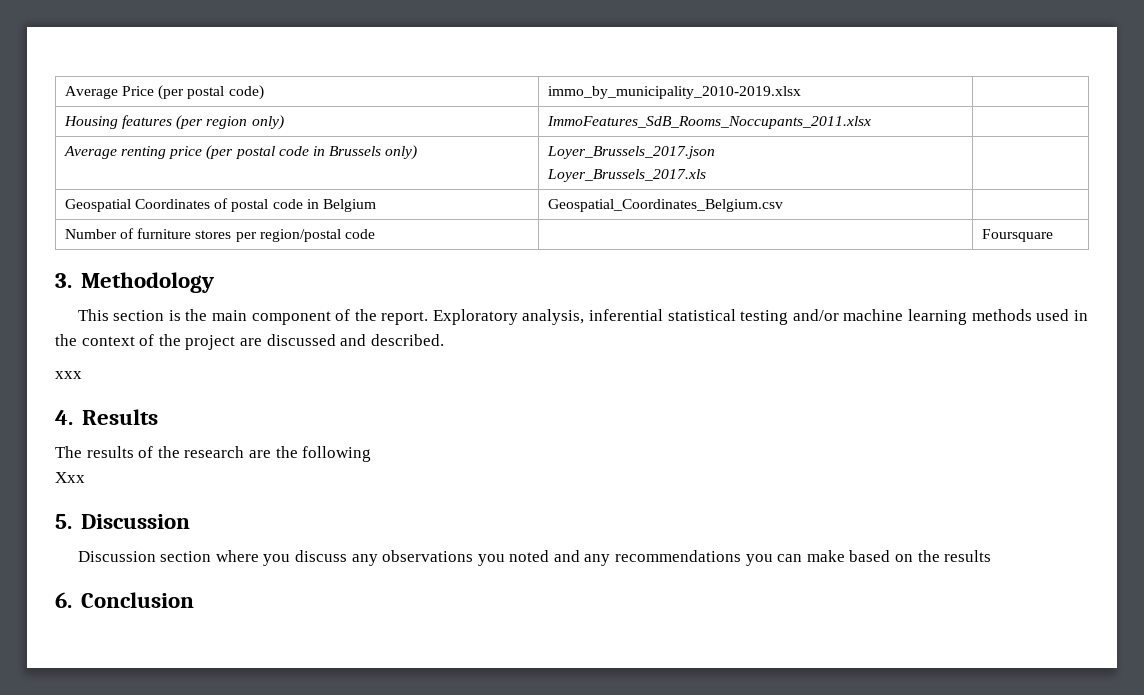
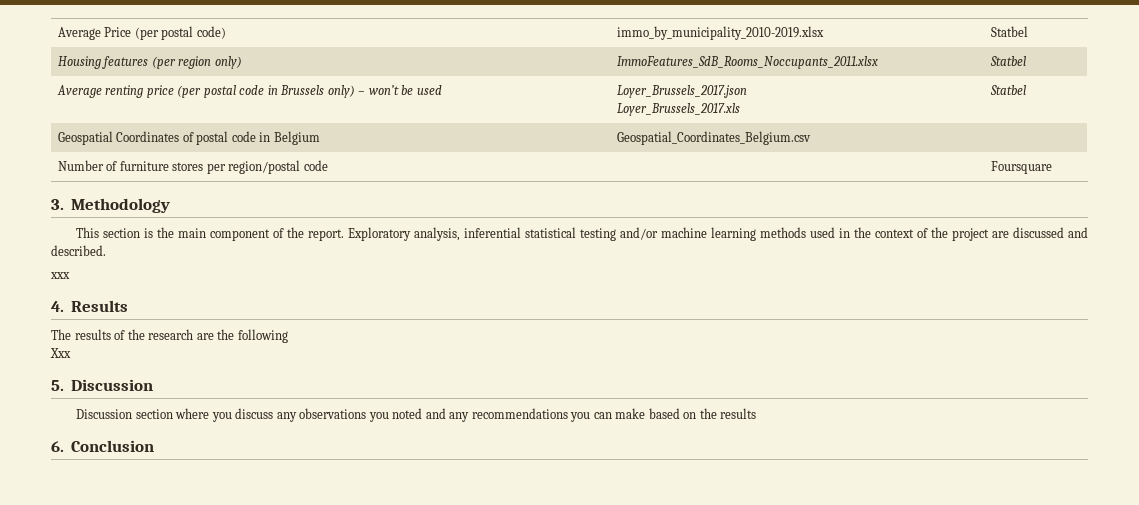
- Average Price (per postal code) | immo_by_municipality_2010-2019.xlsx |
+ Average Price (per postal code) | immo_by_municipality_2010-2019.xlsx | Statbel
- Housing features (per region only) | ImmoFeatures_SdB_Rooms_Noccupants_2011.xlsx |
+ Housing features (per region only) | ImmoFeatures_SdB_Rooms_Noccupants_2011.xlsx | Statbel
- Average renting price (per postal code in Brussels only) | Loyer_Brussels_2017.json
- Loyer_Brussels_2017.xls |
+ Average renting price (per postal code in Brussels only) – won’t be used | Loyer_Brussels_2017.json
+ Loyer_Brussels_2017.xls | Statbel

